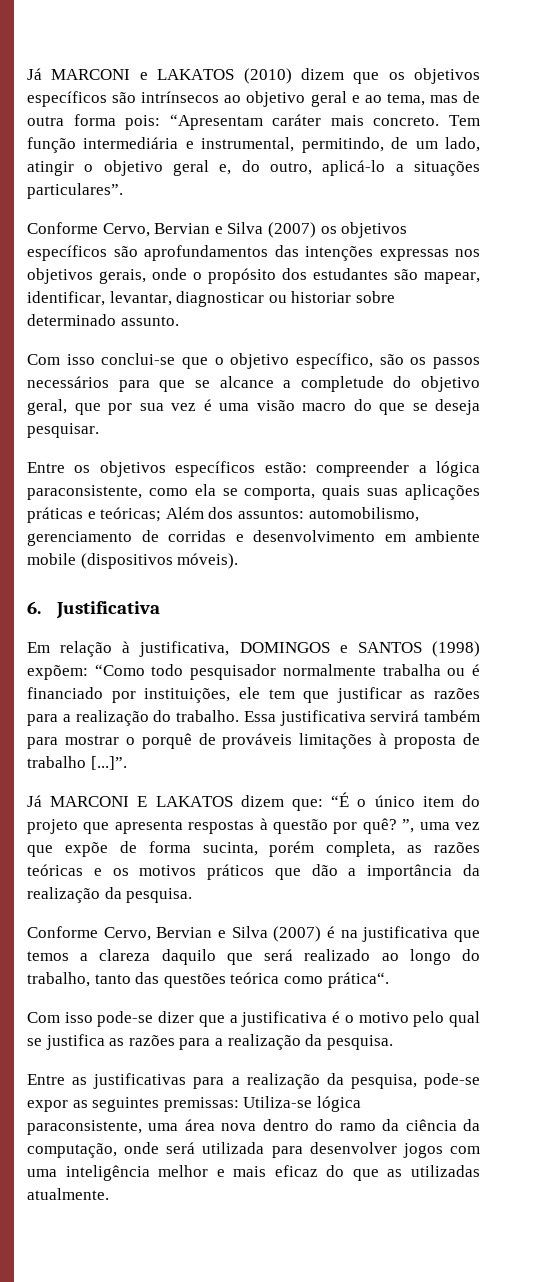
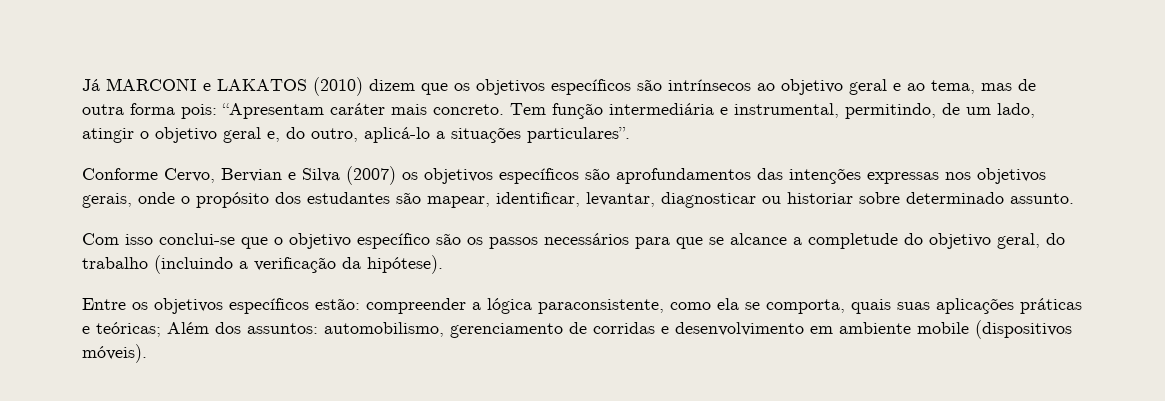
- Com isso conclui-se que o objetivo específico, são os passos necessários para que se alcance a completude do objetivo geral, que por sua vez é uma visão macro do que se deseja pesquisar.
+ Com isso conclui-se que o objetivo específico são os passos necessários para que se alcance a completude do objetivo geral, do trabalho (incluindo a verificação da hipótese).
- 6. Justificativa
- Em relação à justificativa, DOMINGOS e SANTOS (1998) expõem: “Como todo pesquisador normalmente trabalha ou é financiado por instituições, ele tem que justificar as razões para a realização do trabalho. Essa justificativa servirá também para mostrar o porquê de prováveis limitações à proposta de trabalho [...]”.
- Já MARCONI E LAKATOS dizem que: “É o único item do projeto que apresenta respostas à questão por quê? ”, uma vez que expõe de forma sucinta, porém completa, as razões teóricas e os motivos práticos que dão a importância da realização da pesquisa.
- Conforme Cervo, Bervian e Silva (2007) é na justificativa que temos a clareza daquilo que será realizado ao longo do trabalho, tanto das questões teórica como prática“.
- Com isso pode-se dizer que a justificativa é o motivo pelo qual se justifica as razões para a realização da pesquisa.
- Entre as justificativas para a realização da pesquisa, pode-se expor as seguintes premissas: Utiliza-se lógica paraconsistente, uma área nova dentro do ramo da ciência da computação, onde será utilizada para desenvolver jogos com uma inteligência melhor e mais eficaz do que as utilizadas atualmente.

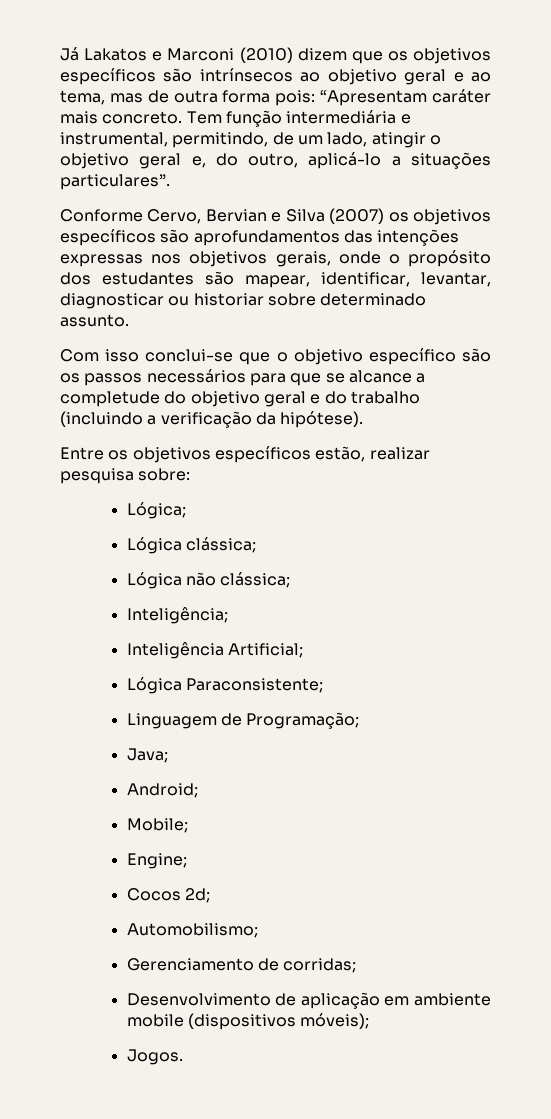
- Já MARCONI e LAKATOS (2010) dizem que os objetivos específicos são intrínsecos ao objetivo geral e ao tema, mas de outra forma pois: “Apresentam caráter mais concreto.
+ Já Lakatos e Marconi (2010) dizem que os objetivos específicos são intrínsecos ao objetivo geral e ao tema, mas de outra forma pois: “Apresentam caráter mais concreto.
- Com isso conclui-se que o objetivo específico são os passos necessários para que se alcance a completude do objetivo geral, do trabalho (incluindo a verificação da hipótese).
+ Com isso conclui-se que o objetivo específico são os passos necessários para que se alcance a completude do objetivo geral e do trabalho (incluindo a verificação da hipótese).
- Entre os objetivos específicos estão: compreender a lógica paraconsistente, como ela se comporta, quais suas aplicações práticas e teóricas; Além dos assuntos: automobilismo, gerenciamento de corridas e desenvolvimento em ambiente mobile (dispositivos móveis).
+ Entre os objetivos específicos estão, realizar pesquisa sobre:
+ Lógica;
+ Lógica clássica;
+ Lógica não clássica;
+ Inteligência;
+ Inteligência Artificial;
+ Lógica Paraconsistente;
+ Linguagem de Programação;
+ Java;
+ Android;
+ Mobile;
+ Engine;
+ Cocos 2d;
+ Automobilismo;
+ Gerenciamento de corridas;
+ Desenvolvimento de aplicação em ambiente mobile (dispositivos móveis);
+ Jogos.

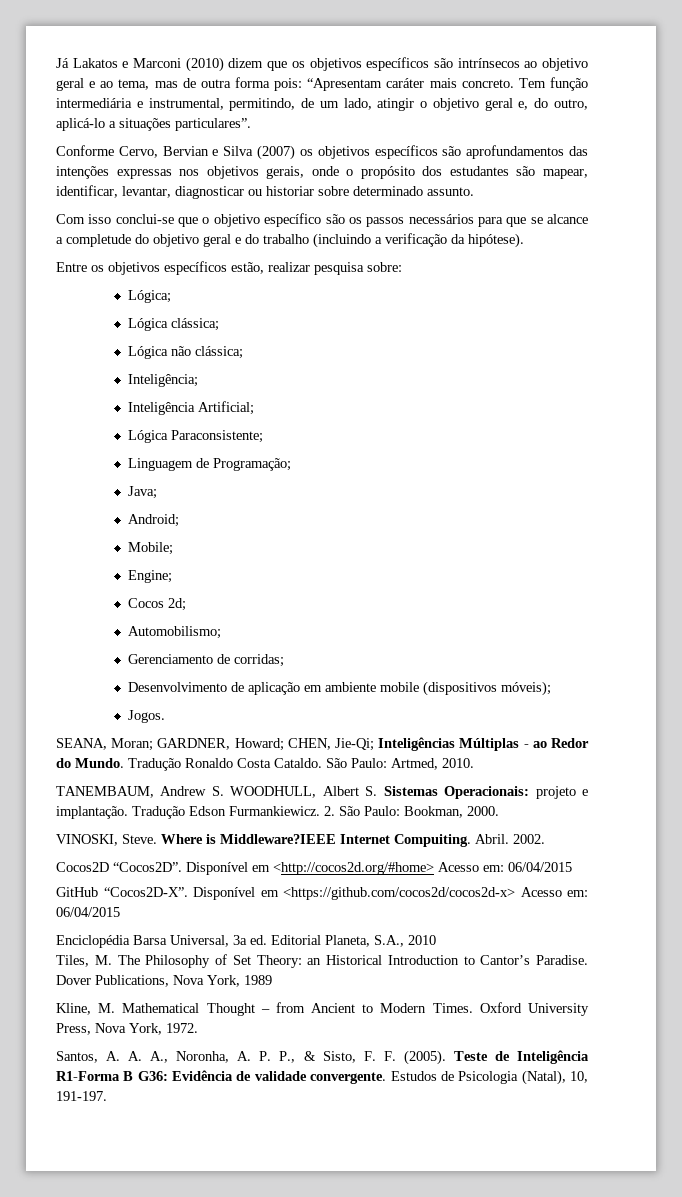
+ SEANA, Moran; GARDNER, Howard; CHEN, Jie-Qi; Inteligências Múltiplas - ao Redor do Mundo. Tradução Ronaldo Costa Cataldo. São Paulo: Artmed, 2010.
+ TANEMBAUM, Andrew S. WOODHULL, Albert S. Sistemas Operacionais: projeto e implantação. Tradução Edson Furmankiewicz. 2. São Paulo: Bookman, 2000.
+ VINOSKI, Steve. Where is Middleware?IEEE Internet Compuiting. Abril. 2002.
+ Cocos2D “Cocos2D”. Disponível em <http://cocos2d.org/#home> Acesso em: 06/04/2015
+ GitHub “Cocos2D-X”. Disponível em <https://github.com/cocos2d/cocos2d-x> Acesso em: 06/04/2015
+ Enciclopédia Barsa Universal, 3a ed. Editorial Planeta, S.A., 2010
+ Tiles, M. The Philosophy of Set Theory: an Historical Introduction to Cantor’s Paradise. Dover Publications, Nova York, 1989
+ Kline, M. Mathematical Thought – from Ancient to Modern Times. Oxford University Press, Nova York, 1972.
+ Santos, A. A. A., Noronha, A. P. P., & Sisto, F. F. (2005). Teste de Inteligência R1-Forma B G36: Evidência de validade convergente. Estudos de Psicologia (Natal), 10, 191-197.

